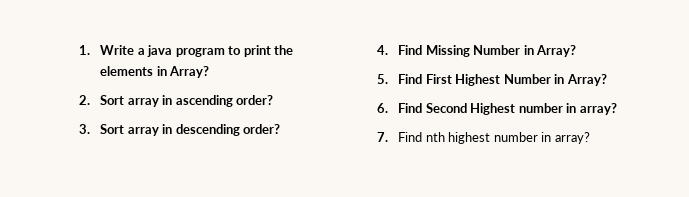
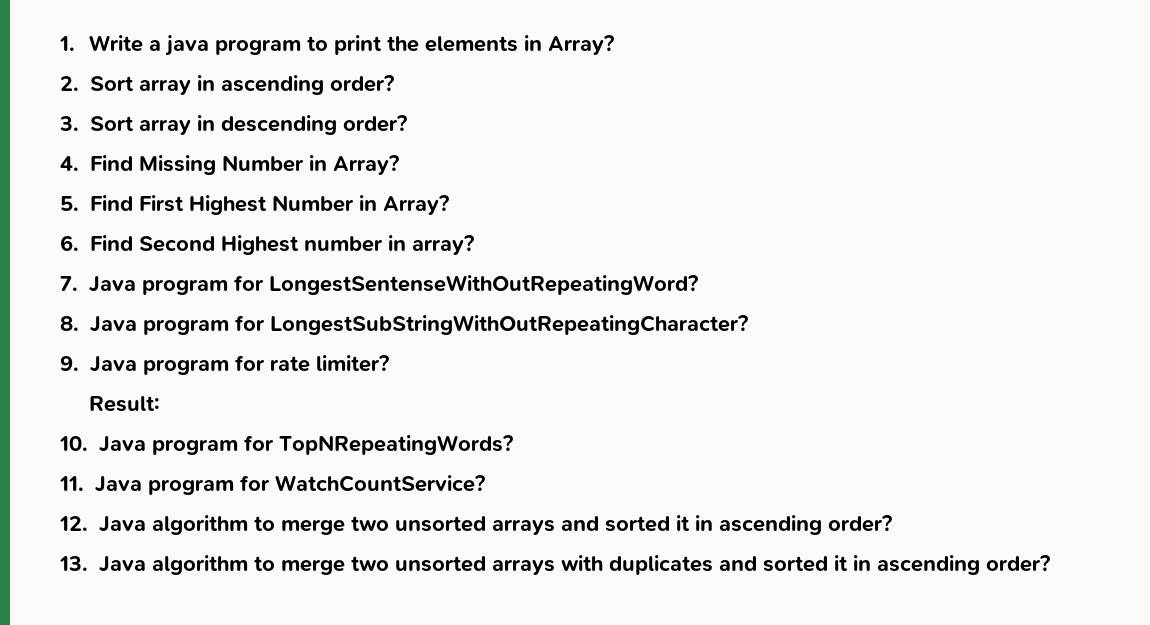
- 7. Find nth highest number in array?
+ 7. Java program for LongestSentenseWithOutRepeatingWord?
+ 8. Java program for LongestSubStringWithOutRepeatingCharacter?
+ 9. Java program for rate limiter?
+ Result:
+ 10. Java program for TopNRepeatingWords?
+ 11. Java program for WatchCountService?
+ 12. Java algorithm to merge two unsorted arrays and sorted it in ascending order?
+ 13. Java algorithm to merge two unsorted arrays with duplicates and sorted it in ascending order?

